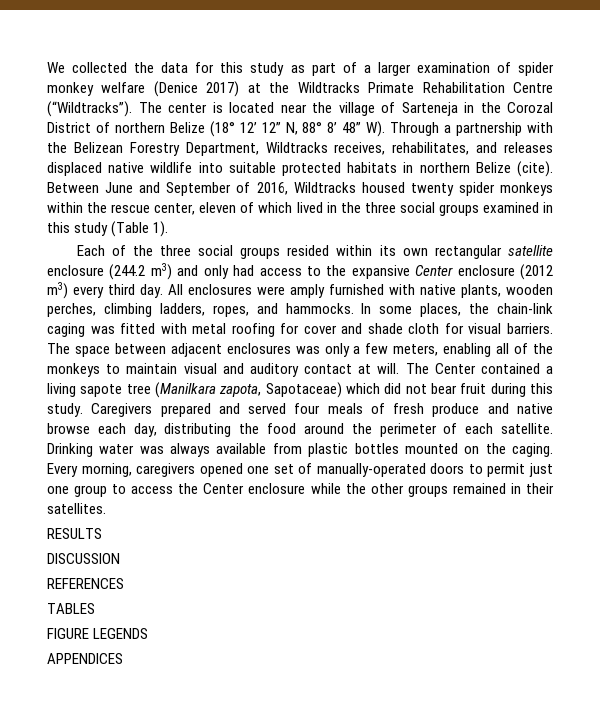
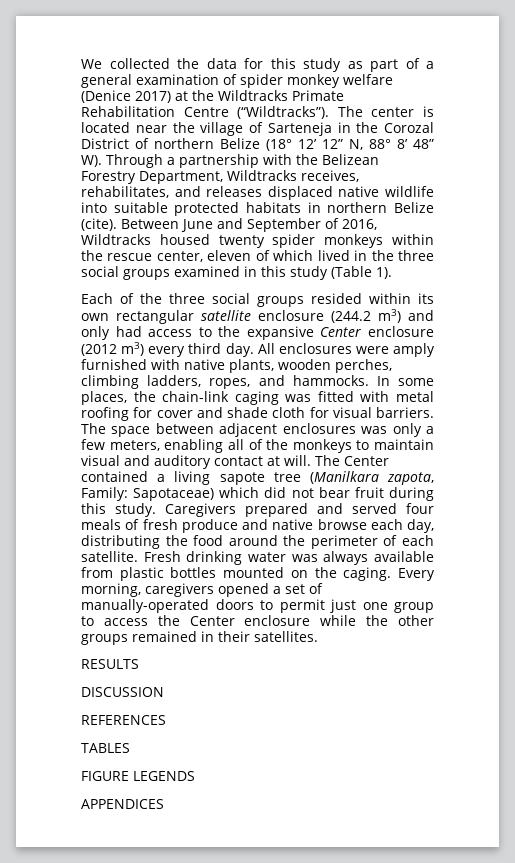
- We collected the data for this study as part of a larger examination of spider monkey welfare (Denice 2017) at the Wildtracks Primate Rehabilitation Centre (“Wildtracks”).
+ We collected the data for this study as part of a general examination of spider monkey welfare (Denice 2017) at the Wildtracks Primate Rehabilitation Centre (“Wildtracks”).
- The Center contained a living sapote tree (Manilkara zapota, Sapotaceae) which did not bear fruit during this study.
+ The Center contained a living sapote tree (Manilkara zapota, Family: Sapotaceae) which did not bear fruit during this study.
- Drinking water was always available from plastic bottles mounted on the caging.
+ Fresh drinking water was always available from plastic bottles mounted on the caging.
- Every morning, caregivers opened one set of manually-operated doors to permit just one group to access the Center enclosure while the other groups remained in their satellites.
+ Every morning, caregivers opened a set of manually-operated doors to permit just one group to access the Center enclosure while the other groups remained in their satellites.

